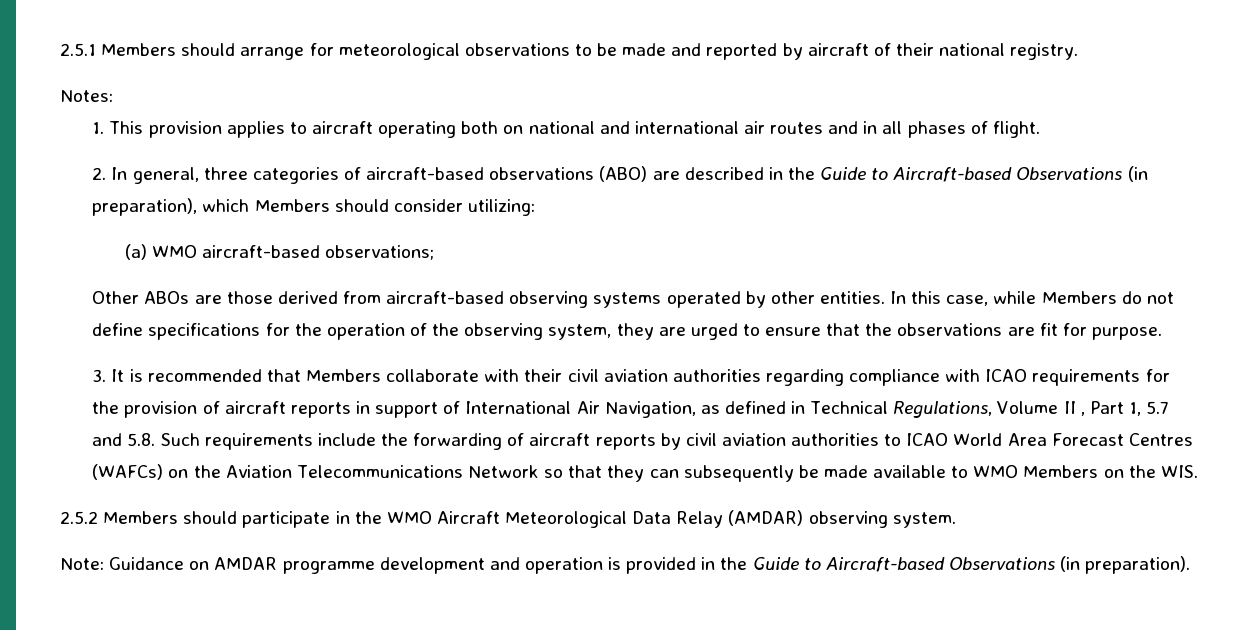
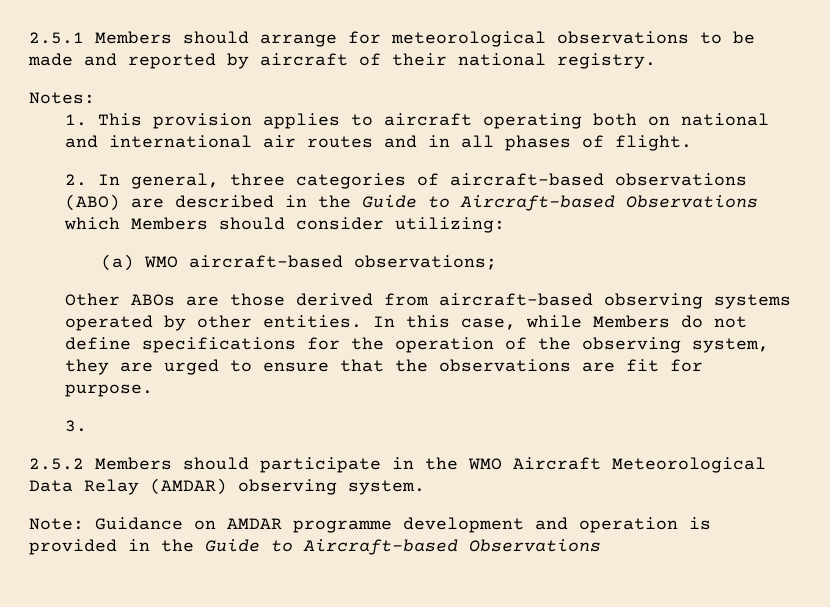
- 2. In general, three categories of aircraft-based observations (ABO) are described in the Guide to Aircraft-based Observations (in preparation), which Members should consider utilizing:
+ 2. In general, three categories of aircraft-based observations (ABO) are described in the Guide to Aircraft-based Observations which Members should consider utilizing:
- 3. It is recommended that Members collaborate with their civil aviation authorities regarding compliance with ICAO requirements for the provision of aircraft reports in support of International Air Navigation, as defined in Technical Regulations, Volume II , Part 1, 5.7 and 5.8. Such requirements include the forwarding of aircraft reports by civil aviation authorities to ICAO World Area Forecast Centres (WAFCs) on the Aviation Telecommunications Network so that they can subsequently be made available to WMO Members on the WIS.
+ 3.
- Note: Guidance on AMDAR programme development and operation is provided in the Guide to Aircraft-based Observations (in preparation).
+ Note: Guidance on AMDAR programme development and operation is provided in the Guide to Aircraft-based Observations

